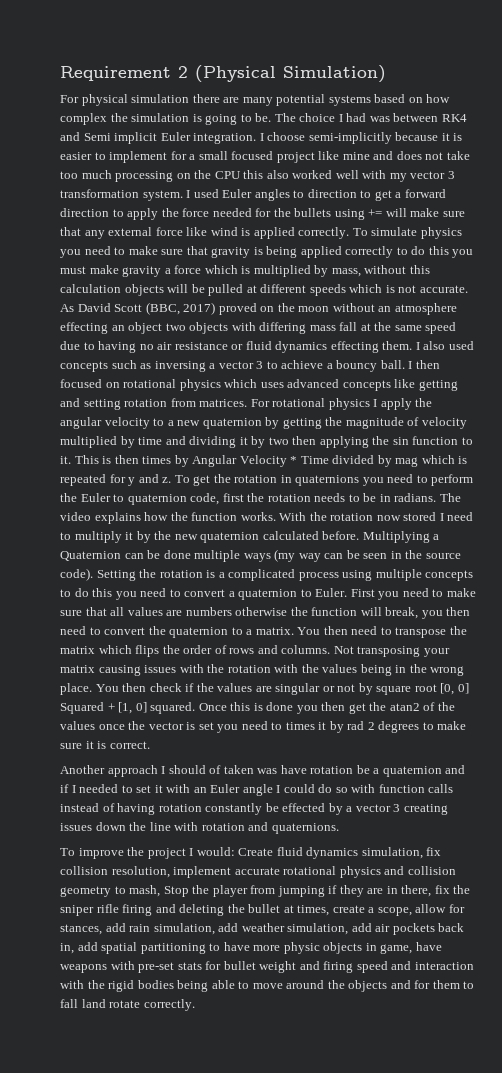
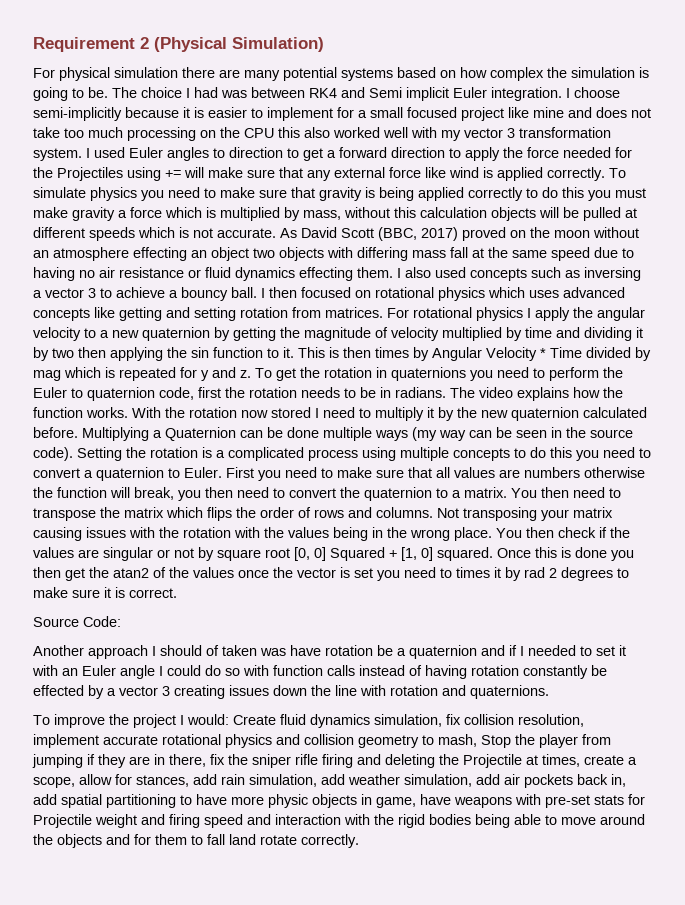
- I used Euler angles to direction to get a forward direction to apply the force needed for the bullets using += will make sure that any external force like wind is applied correctly.
+ I used Euler angles to direction to get a forward direction to apply the force needed for the Projectiles using += will make sure that any external force like wind is applied correctly.
+ Source Code:
- Create fluid dynamics simulation, fix collision resolution, implement accurate rotational physics and collision geometry to mash, Stop the player from jumping if they are in there, fix the sniper rifle firing and deleting the bullet at times, create a scope, allow for stances, add rain simulation, add weather simulation, add air pockets back in, add spatial partitioning to have more physic objects in game, have weapons with pre-set stats for bullet weight and firing speed and interaction with the rigid bodies being able to move around the objects and for them to fall land rotate correctly.
+ Create fluid dynamics simulation, fix collision resolution, implement accurate rotational physics and collision geometry to mash, Stop the player from jumping if they are in there, fix the sniper rifle firing and deleting the Projectile at times, create a scope, allow for stances, add rain simulation, add weather simulation, add air pockets back in, add spatial partitioning to have more physic objects in game, have weapons with pre-set stats for Projectile weight and firing speed and interaction with the rigid bodies being able to move around the objects and for them to fall land rotate correctly.

